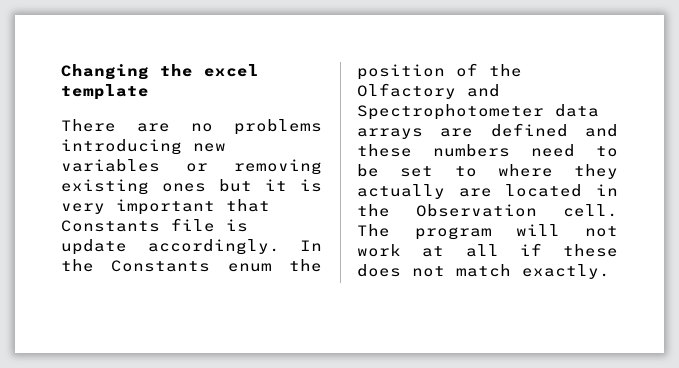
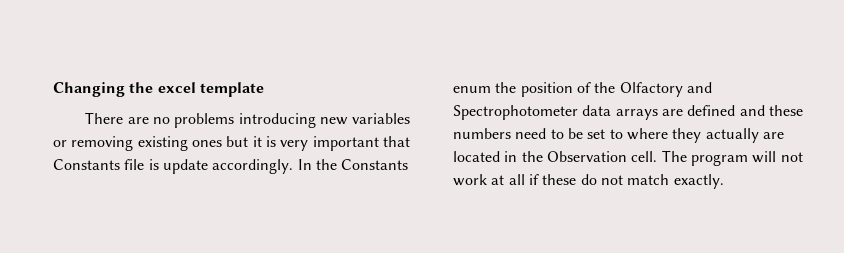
- The program will not work at all if these does not match exactly.
+ The program will not work at all if these do not match exactly.

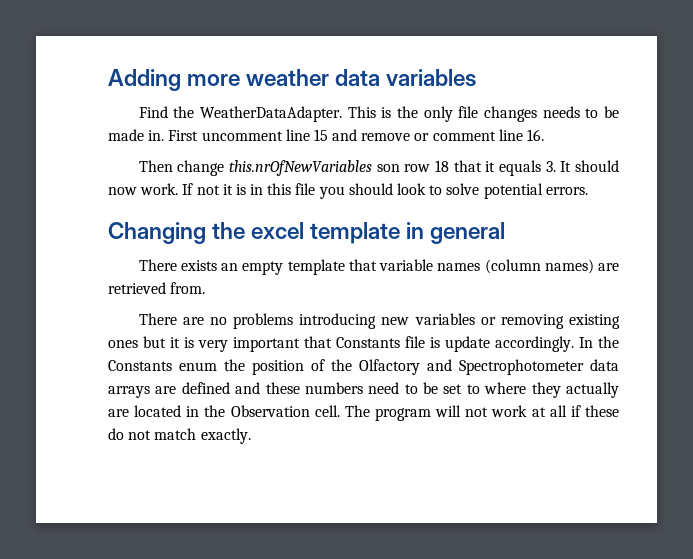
- Changing the excel template
+ Adding more weather data variables
+ Find the WeatherDataAdapter. This is the only file changes needs to be made in. First uncomment line 15 and remove or comment line 16.
+ Then change this.nrOfNewVariables son row 18 that it equals 3. It should now work. If not it is in this file you should look to solve potential errors.
+ Changing the excel template in general
+ There exists an empty template that variable names (column names) are retrieved from.

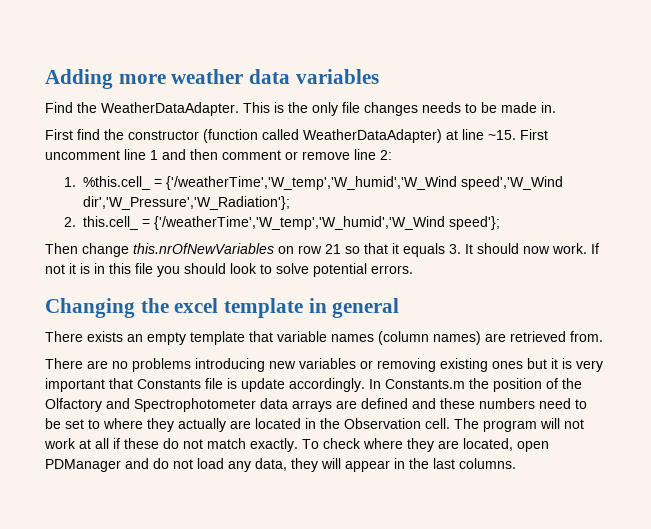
- This is the only file changes needs to be made in. First uncomment line 15 and remove or comment line 16.
+ This is the only file changes needs to be made in.
+ First find the constructor (function called WeatherDataAdapter) at line ~15. First uncomment line 1 and then comment or remove line 2:
+ 1. %this.cell_ = {'/weatherTime','W_temp','W_humid','W_Wind speed','W_Wind dir','W_Pressure','W_Radiation'};
+ 2. this.cell_ = {'/weatherTime','W_temp','W_humid','W_Wind speed'};
- Then change this.nrOfNewVariables son row 18 that it equals 3. It should now work.
+ Then change this.nrOfNewVariables on row 21 so that it equals 3. It should now work.
- In the Constants enum the position of the Olfactory and Spectrophotometer data arrays are defined and these numbers need to be set to where they actually are located in the Observation cell.
+ In Constants.m the position of the Olfactory and Spectrophotometer data arrays are defined and these numbers need to be set to where they actually are located in the Observation cell.
+ To check where they are located, open PDManager and do not load any data, they will appear in the last columns.

